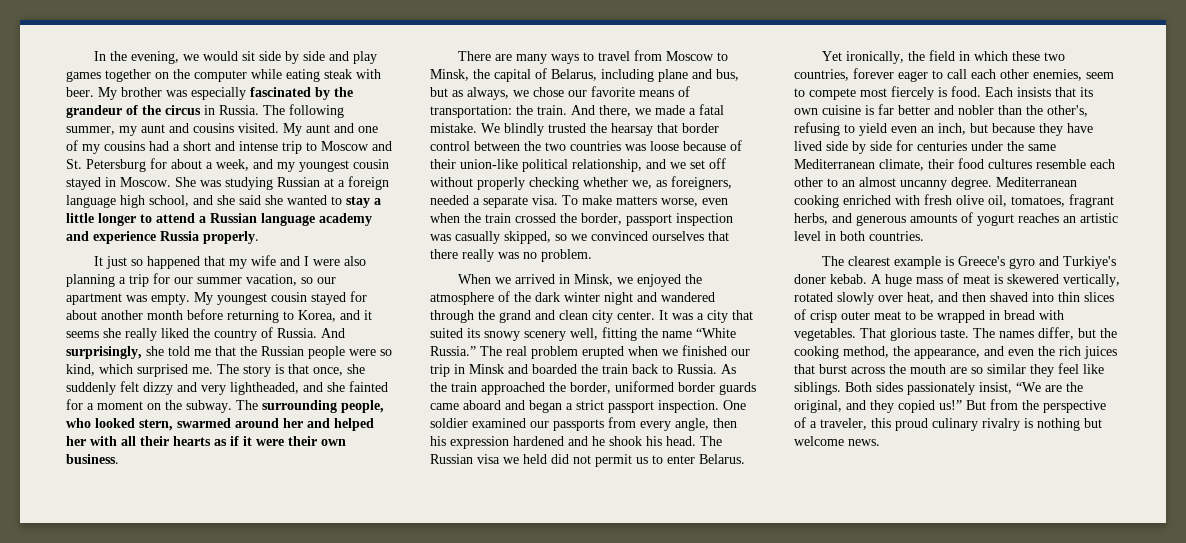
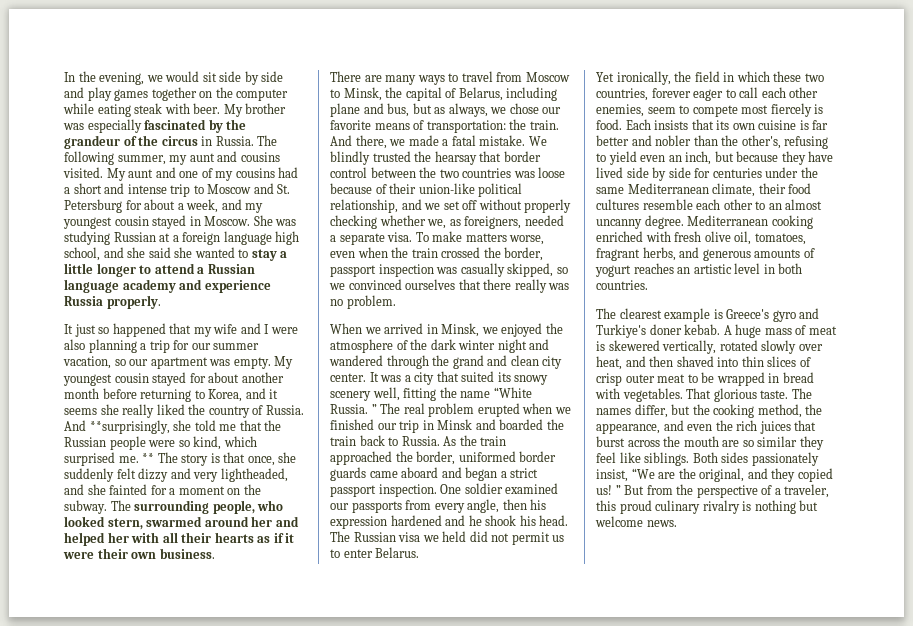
- And surprisingly, she told me that the Russian people were so kind, which surprised me.
+ And **surprisingly, she told me that the Russian people were so kind, which surprised me.
- The story is that once, she suddenly felt dizzy and very lightheaded, and she fainted for a moment on the subway.
+ ** The story is that once, she suddenly felt dizzy and very lightheaded, and she fainted for a moment on the subway.
- It was a city that suited its snowy scenery well, fitting the name “White Russia.” The real problem erupted when we finished our trip in Minsk and boarded the train back to Russia.
+ It was a city that suited its snowy scenery well, fitting the name “White Russia. ” The real problem erupted when we finished our trip in Minsk and boarded the train back to Russia.
- Both sides passionately insist, “We are the original, and they copied us!” But from the perspective of a traveler, this proud culinary rivalry is nothing but welcome news.
+ Both sides passionately insist, “We are the original, and they copied us! ” But from the perspective of a traveler, this proud culinary rivalry is nothing but welcome news.

